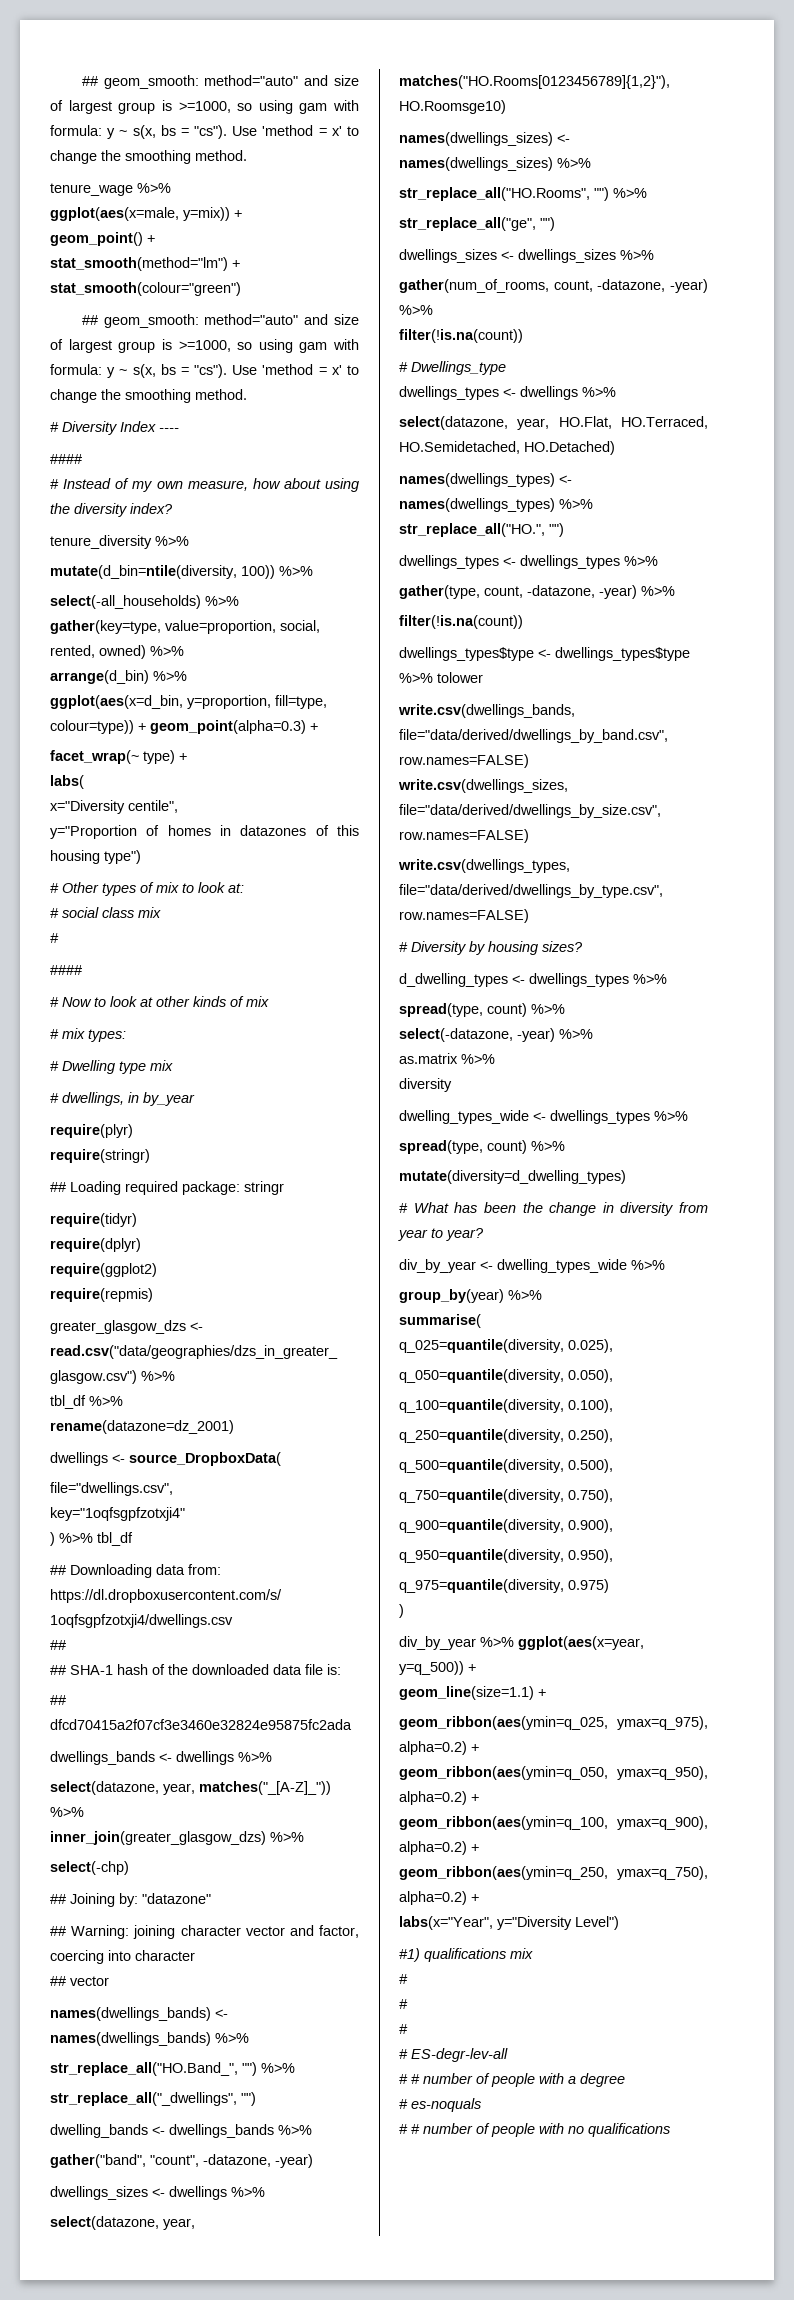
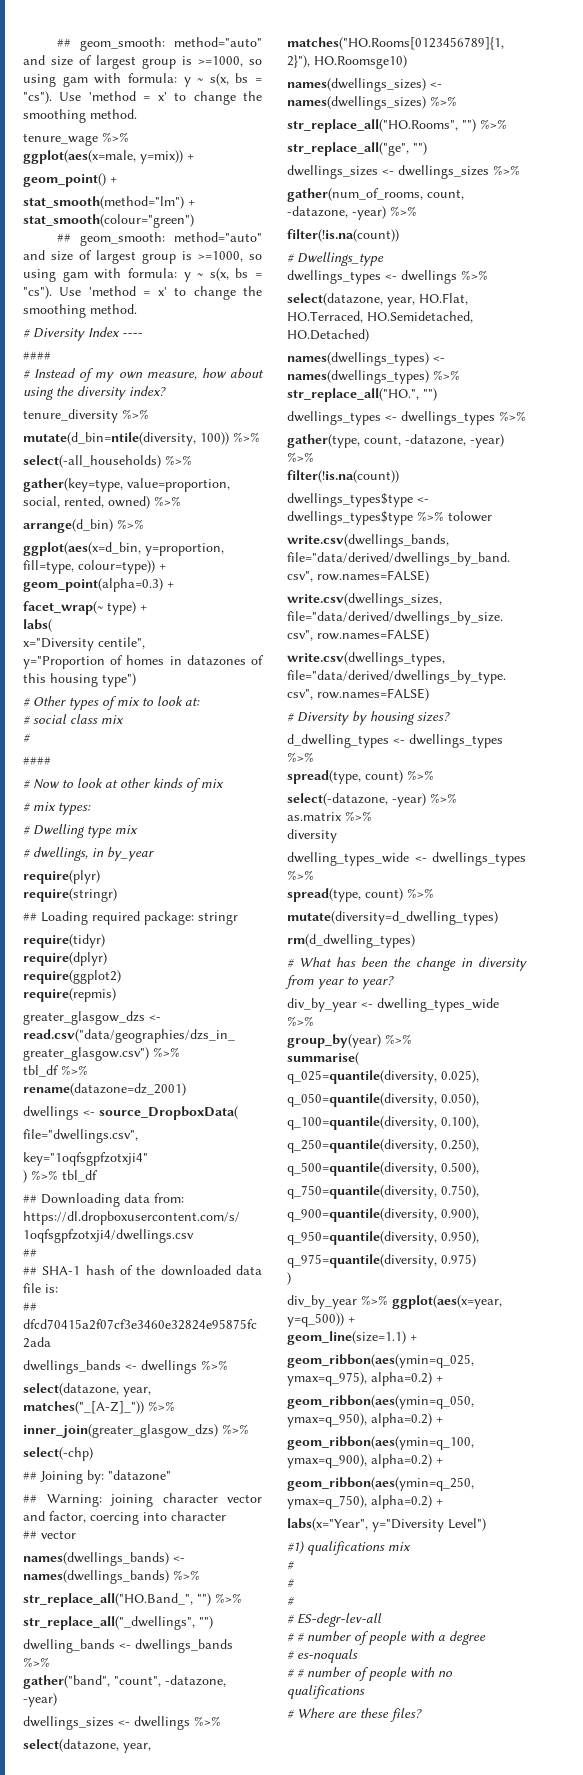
+ rm(d_dwelling_types)
+ # Where are these files?

